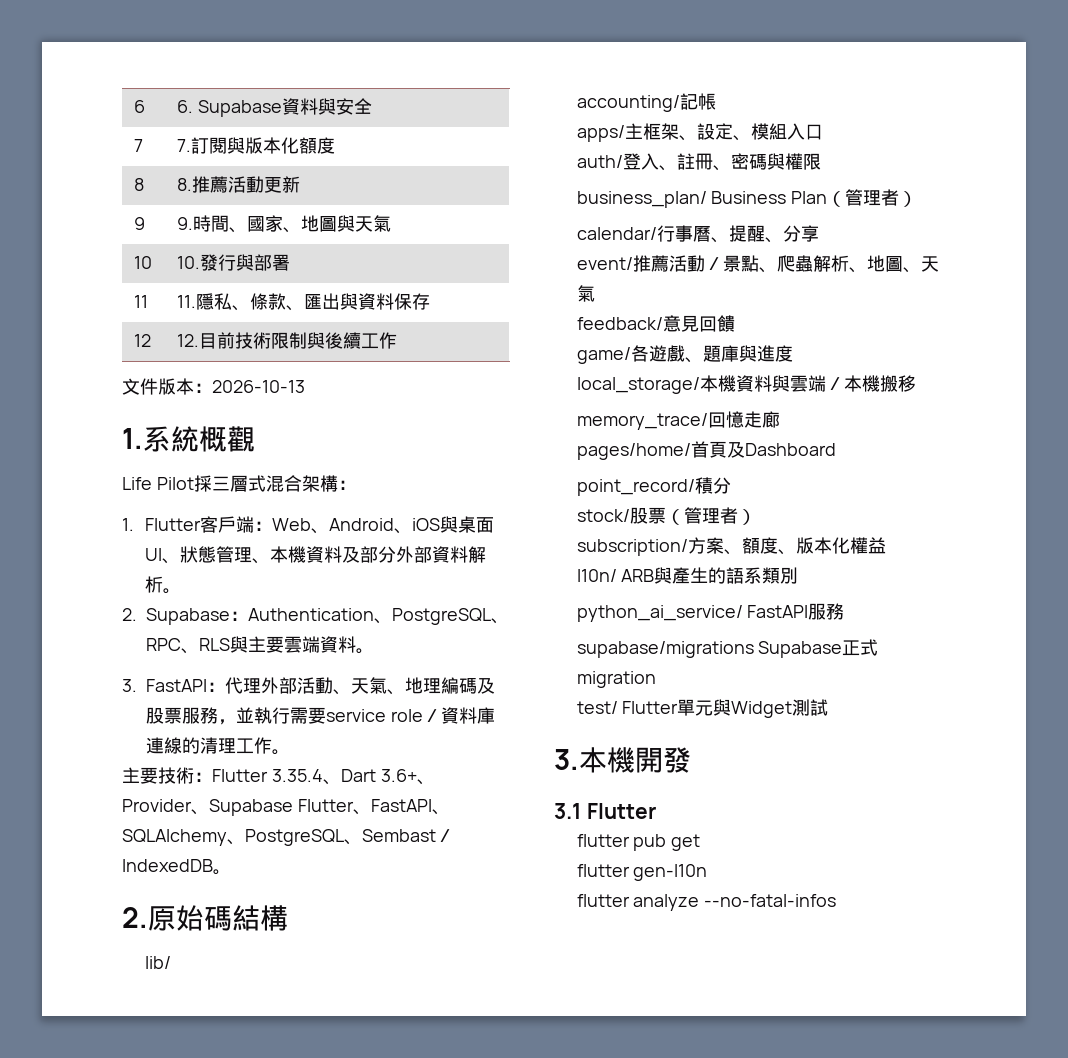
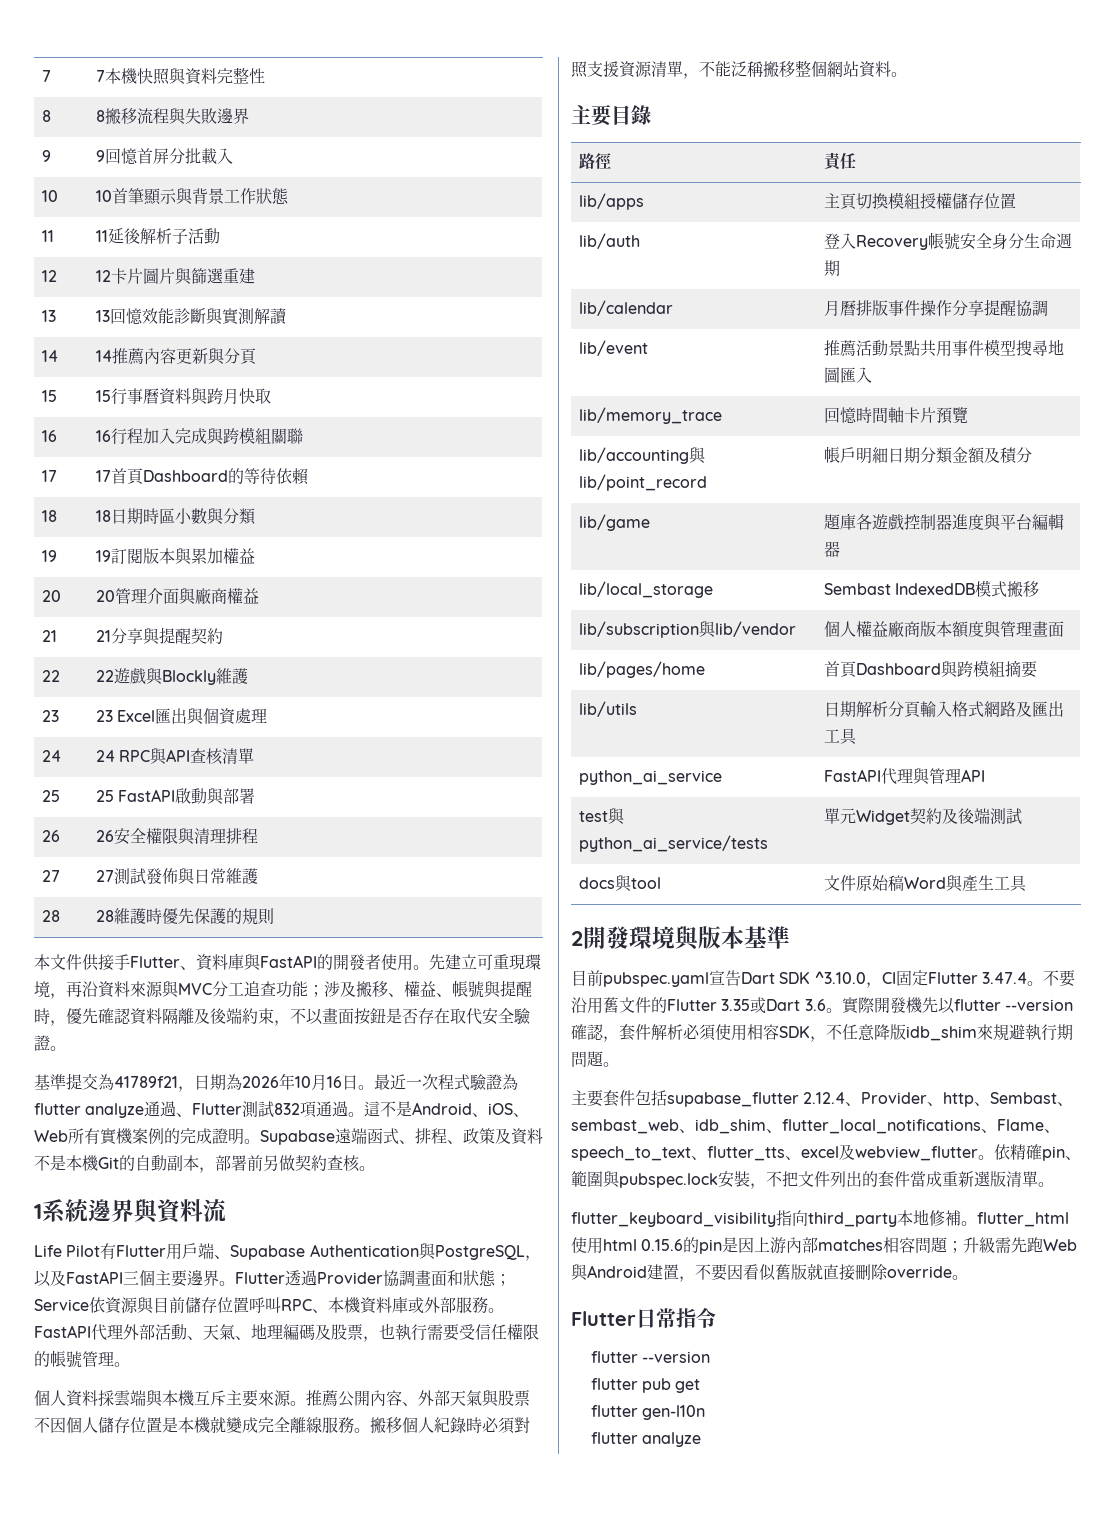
- 6 | 6. Supabase資料與安全
- 7 | 7.訂閱與版本化額度
- 8 | 8.推薦活動更新
- 9 | 9.時間、國家、地圖與天氣
- 10 | 10.發行與部署
- 11 | 11.隱私、條款、匯出與資料保存
- 12 | 12.目前技術限制與後續工作
- 文件版本：2026-10-13
- 1.系統概觀
- Life Pilot採三層式混合架構：
- 1. Flutter客戶端：Web、Android、iOS與桌面UI、狀態管理、本機資料及部分外部資料解析。
- 2. Supabase：Authentication、PostgreSQL、RPC、RLS與主要雲端資料。
- 3. FastAPI：代理外部活動、天氣、地理編碼及股票服務，並執行需要service role／資料庫連線的清理工作。
- 主要技術：Flutter 3.35.4、Dart 3.6+、Provider、Supabase Flutter、FastAPI、SQLAlchemy、PostgreSQL、Sembast／IndexedDB。
- 2.原始碼結構
- lib/
- accounting/記帳
- apps/主框架、設定、模組入口
- auth/登入、註冊、密碼與權限
- business_plan/ Business Plan（管理者）
- calendar/行事曆、提醒、分享
- event/推薦活動／景點、爬蟲解析、地圖、天氣
- feedback/意見回饋
- game/各遊戲、題庫與進度
- local_storage/本機資料與雲端／本機搬移
- memory_trace/回憶走廊
- pages/home/首頁及Dashboard
- point_record/積分
- stock/股票（管理者）
- subscription/方案、額度、版本化權益
- l10n/ ARB與產生的語系類別
- python_ai_service/ FastAPI服務
- supabase/migrations Supabase正式migration
- test/ Flutter單元與Widget測試
- 3.本機開發
- 3.1 Flutter
+ 7 | 7本機快照與資料完整性
+ 8 | 8搬移流程與失敗邊界
+ 9 | 9回憶首屏分批載入
+ 10 | 10首筆顯示與背景工作狀態
+ 11 | 11延後解析子活動
+ 12 | 12卡片圖片與篩選重建
+ 13 | 13回憶效能診斷與實測解讀
+ 14 | 14推薦內容更新與分頁
+ 15 | 15行事曆資料與跨月快取
+ 16 | 16行程加入完成與跨模組關聯
+ 17 | 17首頁Dashboard的等待依賴
+ 18 | 18日期時區小數與分類
+ 19 | 19訂閱版本與累加權益
+ 20 | 20管理介面與廠商權益
+ 21 | 21分享與提醒契約
+ 22 | 22遊戲與Blockly維護
+ 23 | 23 Excel匯出與個資處理
+ 24 | 24 RPC與API查核清單
+ 25 | 25 FastAPI啟動與部署
+ 26 | 26安全權限與清理排程
+ 27 | 27測試發佈與日常維護
+ 28 | 28維護時優先保護的規則
+ 本文件供接手Flutter、資料庫與FastAPI的開發者使用。先建立可重現環境，再沿資料來源與MVC分工追查功能；涉及搬移、權益、帳號與提醒時，優先確認資料隔離及後端約束，不以畫面按鈕是否存在取代安全驗證。
+ 基準提交為41789f21，日期為2026年10月16日。最近一次程式驗證為flutter analyze通過、Flutter測試832項通過。這不是Android、iOS、Web所有實機案例的完成證明。Supabase遠端函式、排程、政策及資料不是本機Git的自動副本，部署前另做契約查核。
+ 1系統邊界與資料流
+ Life Pilot有Flutter用戶端、Supabase Authentication與PostgreSQL，以及FastAPI三個主要邊界。Flutter透過Provider協調畫面和狀態；Service依資源與目前儲存位置呼叫RPC、本機資料庫或外部服務。FastAPI代理外部活動、天氣、地理編碼及股票，也執行需要受信任權限的帳號管理。
+ 個人資料採雲端與本機互斥主要來源。推薦公開內容、外部天氣與股票不因個人儲存位置是本機就變成完全離線服務。搬移個人紀錄時必須對照支援資源清單，不能泛稱搬移整個網站資料。
+ 主要目錄
+ 路徑 | 責任
+ lib/apps | 主頁切換模組授權儲存位置
+ lib/auth | 登入Recovery帳號安全身分生命週期
+ lib/calendar | 月曆排版事件操作分享提醒協調
+ lib/event | 推薦活動景點共用事件模型搜尋地圖匯入
+ lib/memory_trace | 回憶時間軸卡片預覽
+ lib/accounting與lib/point_record | 帳戶明細日期分類金額及積分
+ lib/game | 題庫各遊戲控制器進度與平台編輯器
+ lib/local_storage | Sembast IndexedDB模式搬移
+ lib/subscription與lib/vendor | 個人權益廠商版本額度與管理畫面
+ lib/pages/home | 首頁Dashboard與跨模組摘要
+ lib/utils | 日期解析分頁輸入格式網路及匯出工具
+ python_ai_service | FastAPI代理與管理API
+ test與python_ai_service/tests | 單元Widget契約及後端測試
+ docs與tool | 文件原始稿Word與產生工具
+ 2開發環境與版本基準
+ 目前pubspec.yaml宣告Dart SDK ^3.10.0，CI固定Flutter 3.47.4。不要沿用舊文件的Flutter 3.35或Dart 3.6。實際開發機先以flutter --version確認，套件解析必須使用相容SDK，不任意降版idb_shim來規避執行期問題。
+ 主要套件包括supabase_flutter 2.12.4、Provider、http、Sembast、sembast_web、idb_shim、flutter_local_notifications、Flame、speech_to_text、flutter_tts、excel及webview_flutter。依精確pin、範圍與pubspec.lock安裝，不把文件列出的套件當成重新選版清單。
+ flutter_keyboard_visibility指向third_party本地修補。flutter_html使用html 0.15.6的pin是因上游內部matches相容問題；升級需先跑Web與Android建置，不要因看似舊版就直接刪除override。
+ Flutter日常指令
+ flutter --version
  flutter gen-l10n
- flutter analyze --no-fatal-infos
+ flutter analyze

